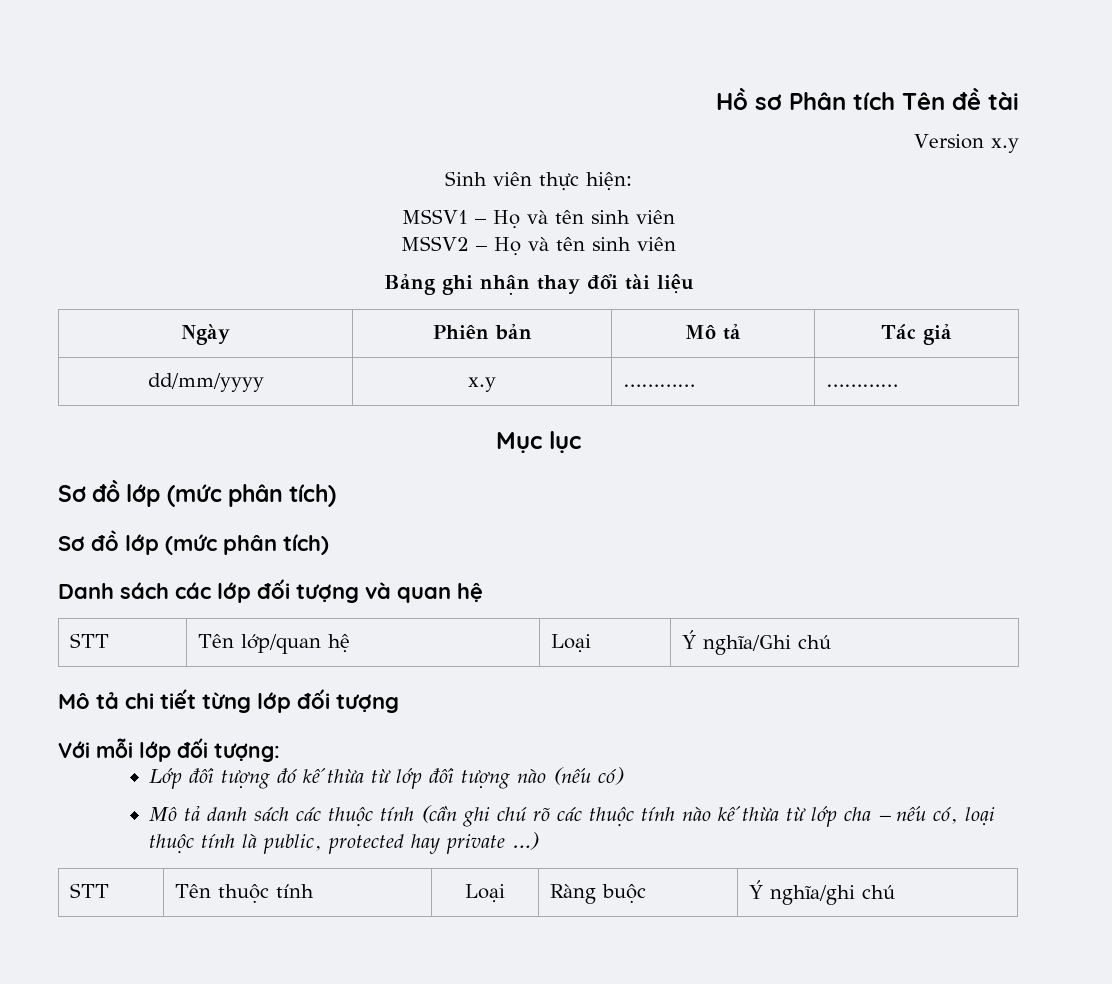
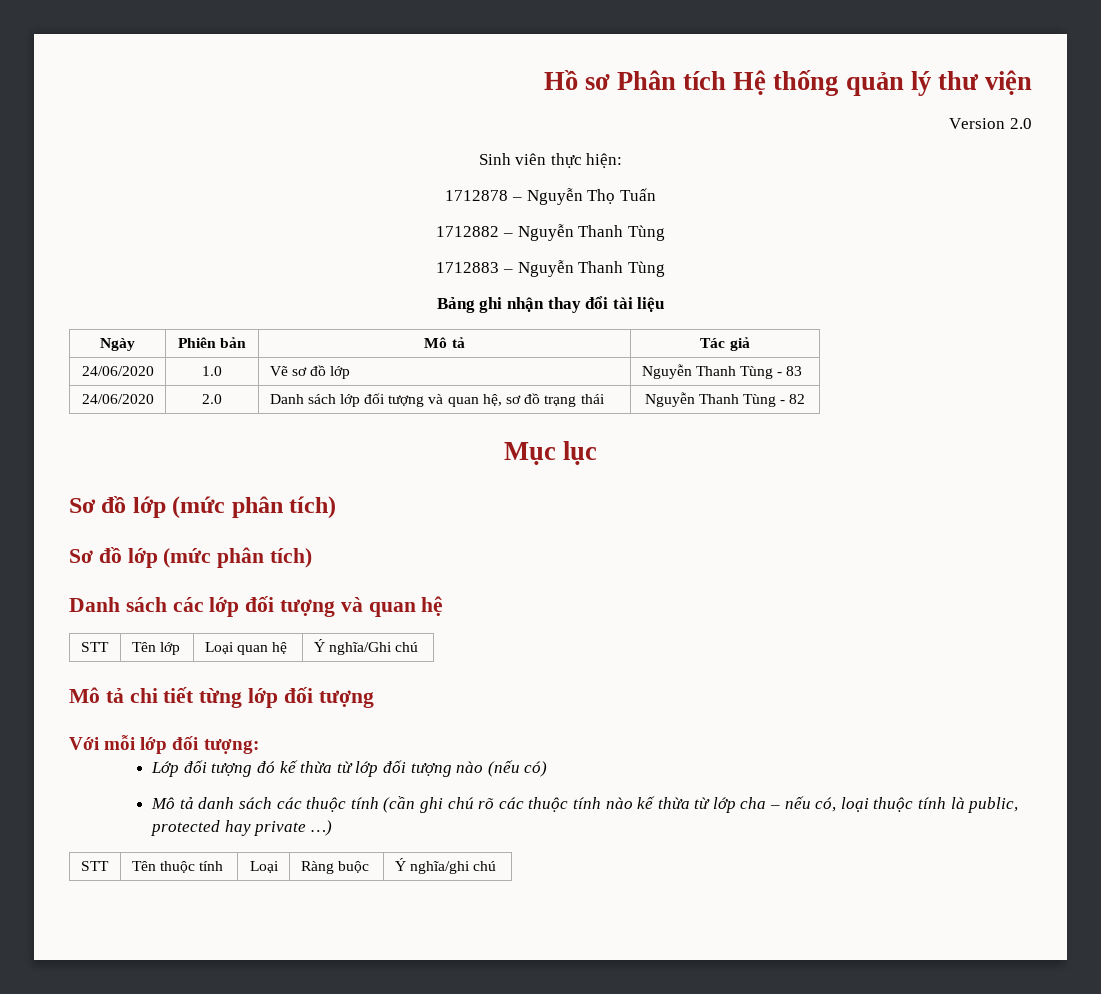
- Hồ sơ Phân tích Tên đề tài
+ Hồ sơ Phân tích Hệ thống quản lý thư viện
- Version x.y
+ Version 2.0
- MSSV1 – Họ và tên sinh viên
- MSSV2 – Họ và tên sinh viên
+ 1712878 – Nguyễn Thọ Tuấn
+ 1712882 – Nguyễn Thanh Tùng
+ 1712883 – Nguyễn Thanh Tùng
- dd/mm/yyyy | x.y | ………… | …………
+ 24/06/2020 | 1.0 | Vẽ sơ đồ lớp | Nguyễn Thanh Tùng - 83
+ 24/06/2020 | 2.0 | Danh sách lớp đối tượng và quan hệ, sơ đồ trạng thái | Nguyễn Thanh Tùng - 82
- STT | Tên lớp/quan hệ | Loại | Ý nghĩa/Ghi chú
+ STT | Tên lớp | Loại quan hệ | Ý nghĩa/Ghi chú

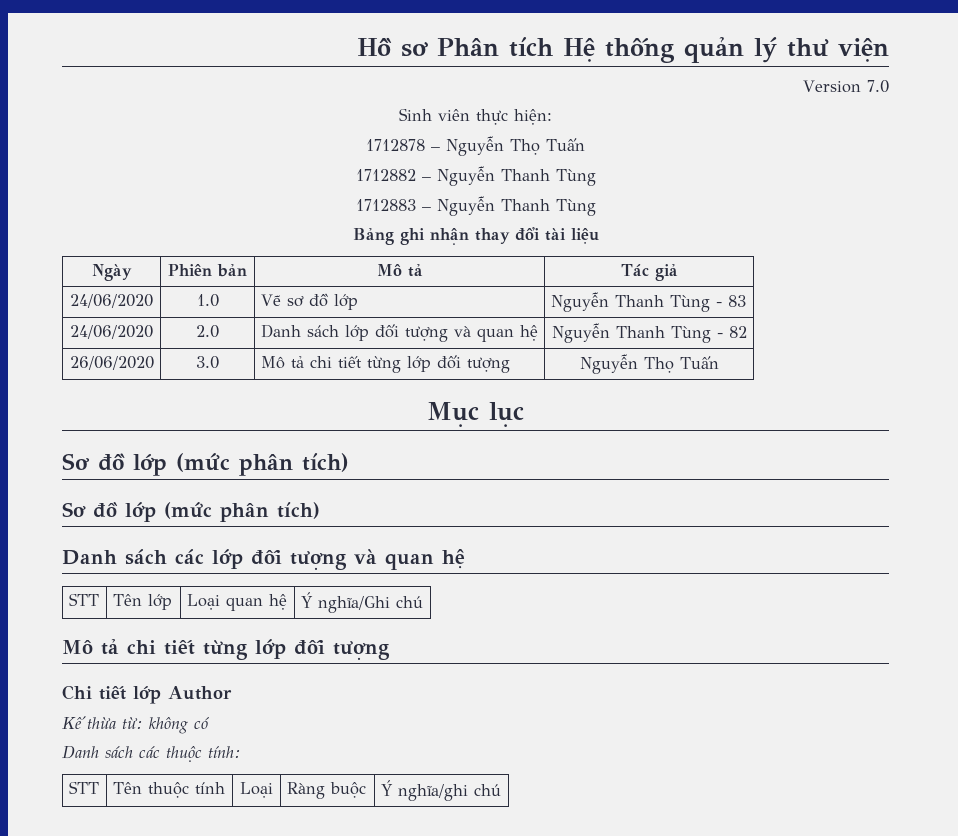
- Version 2.0
+ Version 7.0
- 24/06/2020 | 2.0 | Danh sách lớp đối tượng và quan hệ, sơ đồ trạng thái | Nguyễn Thanh Tùng - 82
+ 24/06/2020 | 2.0 | Danh sách lớp đối tượng và quan hệ | Nguyễn Thanh Tùng - 82
+ 26/06/2020 | 3.0 | Mô tả chi tiết từng lớp đối tượng | Nguyễn Thọ Tuấn
- Với mỗi lớp đối tượng:
- Lớp đối tượng đó kế thừa từ lớp đối tượng nào (nếu có)
- Mô tả danh sách các thuộc tính (cần ghi chú rõ các thuộc tính nào kế thừa từ lớp cha – nếu có, loại thuộc tính là public, protected hay private …)
+ Chi tiết lớp Author
+ Kế thừa từ: không có
+ Danh sách các thuộc tính:

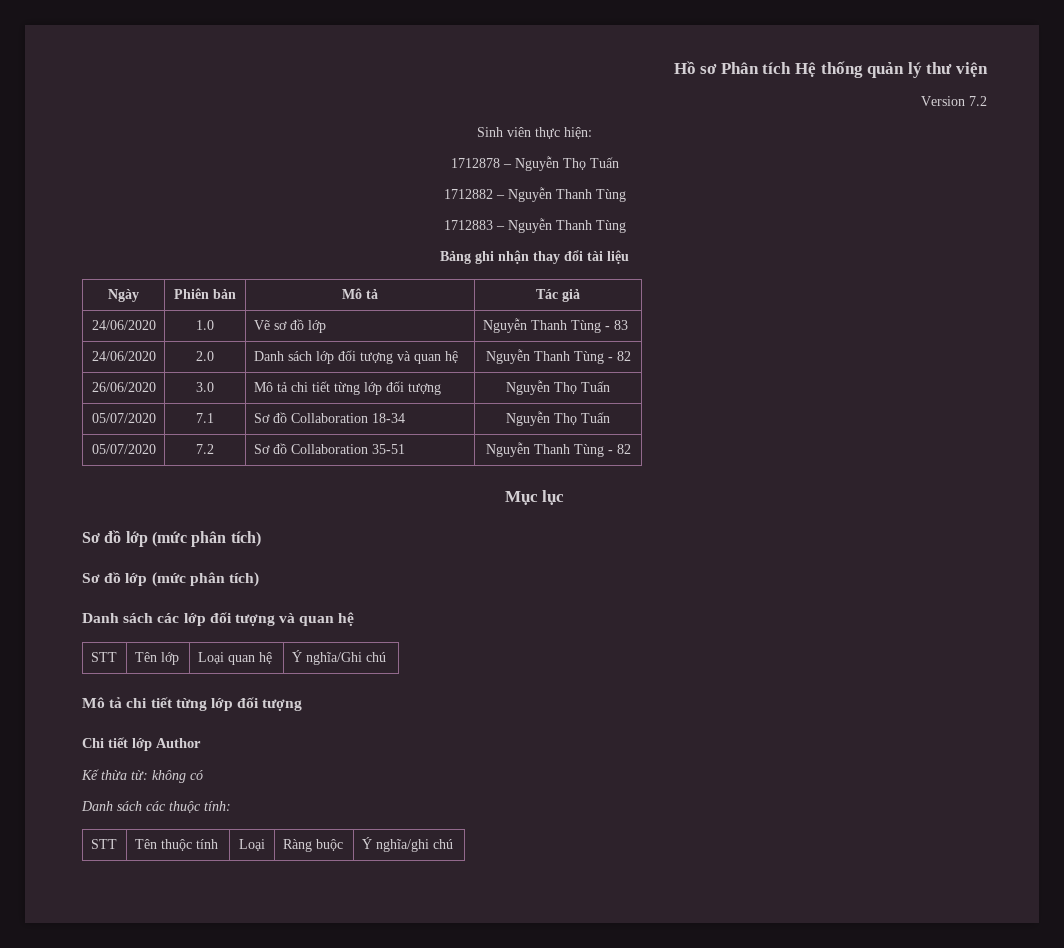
- Version 7.0
+ Version 7.2
+ 05/07/2020 | 7.1 | Sơ đồ Collaboration 18-34 | Nguyễn Thọ Tuấn
+ 05/07/2020 | 7.2 | Sơ đồ Collaboration 35-51 | Nguyễn Thanh Tùng - 82

